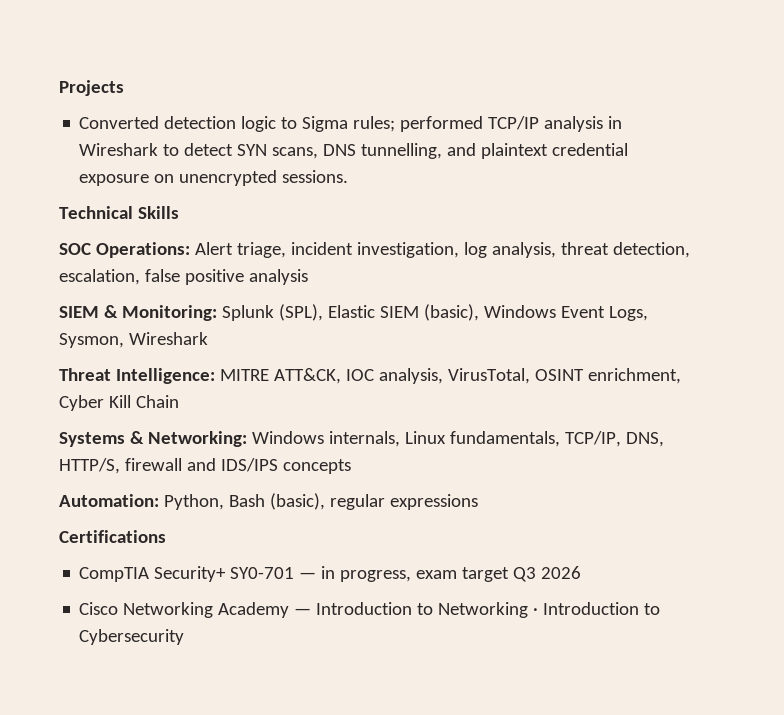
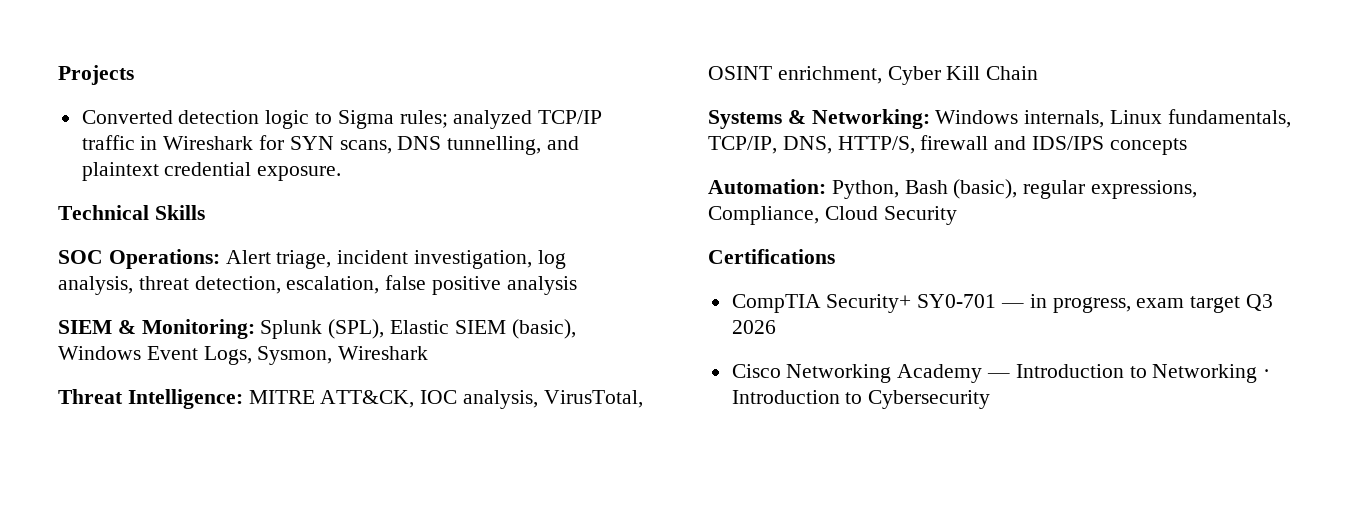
- Converted detection logic to Sigma rules; performed TCP/IP analysis in Wireshark to detect SYN scans, DNS tunnelling, and plaintext credential exposure on unencrypted sessions.
+ Converted detection logic to Sigma rules; analyzed TCP/IP traffic in Wireshark for SYN scans, DNS tunnelling, and plaintext credential exposure.
- Automation: Python, Bash (basic), regular expressions
+ Automation: Python, Bash (basic), regular expressions, Compliance, Cloud Security

